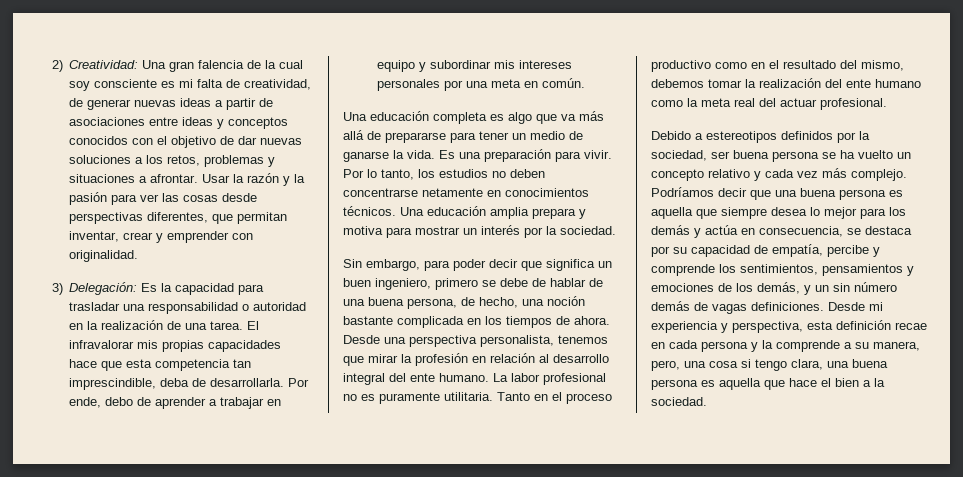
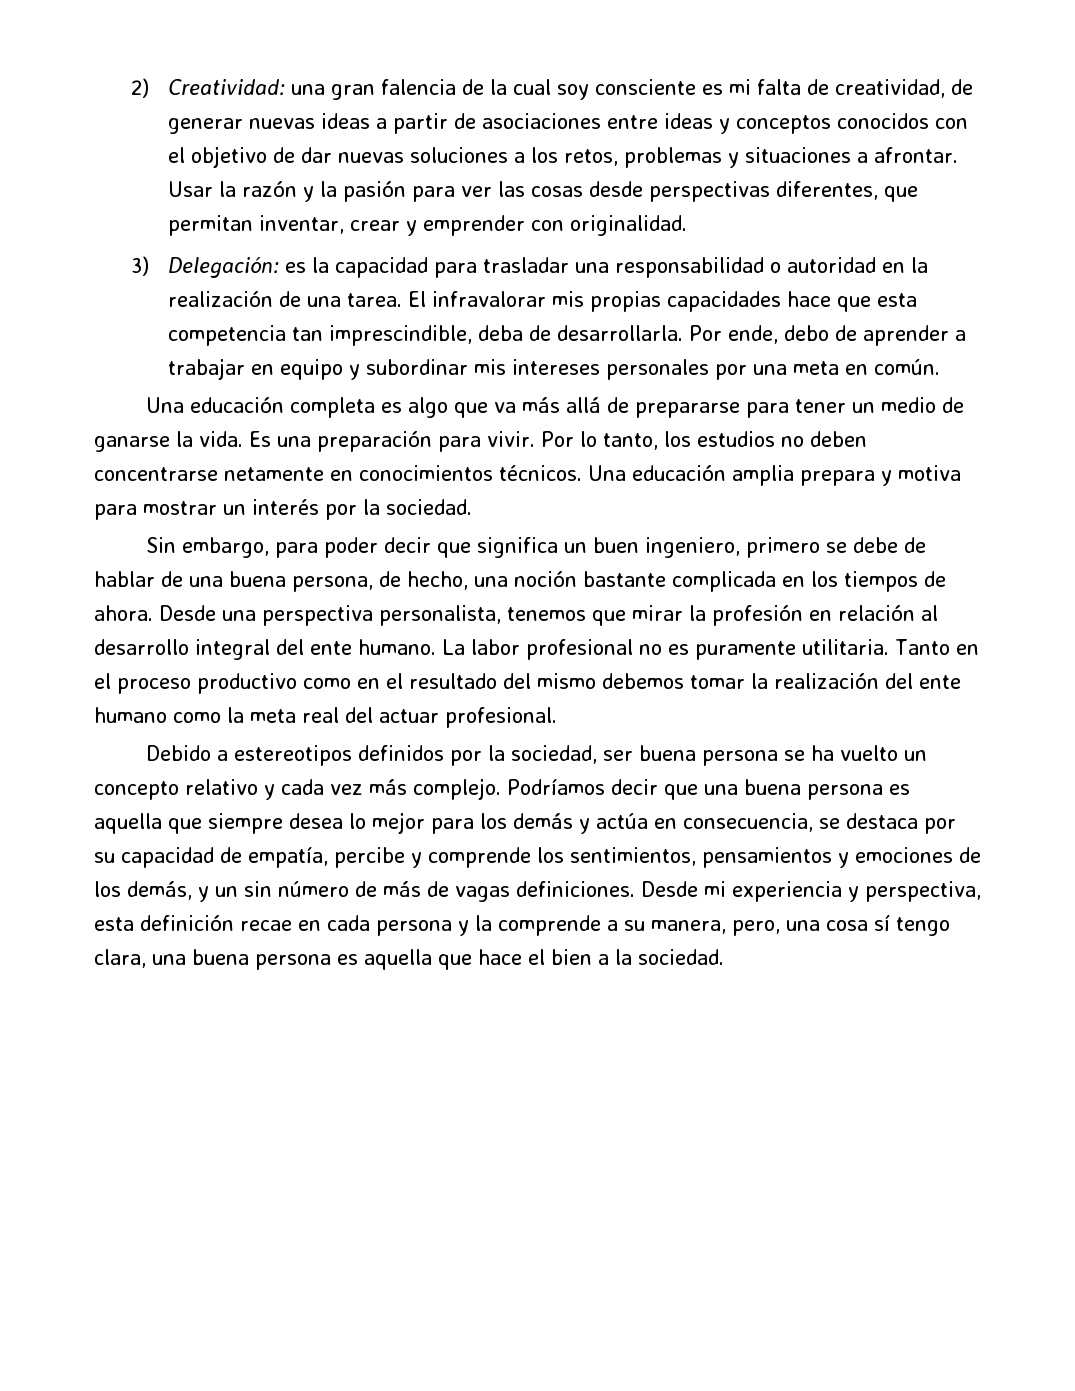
- 2) Creatividad: Una gran falencia de la cual soy consciente es mi falta de creatividad, de generar nuevas ideas a partir de asociaciones entre ideas y conceptos conocidos con el objetivo de dar nuevas soluciones a los retos, problemas y situaciones a afrontar.
+ 2) Creatividad: una gran falencia de la cual soy consciente es mi falta de creatividad, de generar nuevas ideas a partir de asociaciones entre ideas y conceptos conocidos con el objetivo de dar nuevas soluciones a los retos, problemas y situaciones a afrontar.
- 3) Delegación: Es la capacidad para trasladar una responsabilidad o autoridad en la realización de una tarea.
+ 3) Delegación: es la capacidad para trasladar una responsabilidad o autoridad en la realización de una tarea.
- Tanto en el proceso productivo como en el resultado del mismo, debemos tomar la realización del ente humano como la meta real del actuar profesional.
+ Tanto en el proceso productivo como en el resultado del mismo debemos tomar la realización del ente humano como la meta real del actuar profesional.
- Podríamos decir que una buena persona es aquella que siempre desea lo mejor para los demás y actúa en consecuencia, se destaca por su capacidad de empatía, percibe y comprende los sentimientos, pensamientos y emociones de los demás, y un sin número demás de vagas definiciones.
+ Podríamos decir que una buena persona es aquella que siempre desea lo mejor para los demás y actúa en consecuencia, se destaca por su capacidad de empatía, percibe y comprende los sentimientos, pensamientos y emociones de los demás, y un sin número de más de vagas definiciones.
- Desde mi experiencia y perspectiva, esta definición recae en cada persona y la comprende a su manera, pero, una cosa si tengo clara, una buena persona es aquella que hace el bien a la sociedad.
+ Desde mi experiencia y perspectiva, esta definición recae en cada persona y la comprende a su manera, pero, una cosa sí tengo clara, una buena persona es aquella que hace el bien a la sociedad.

